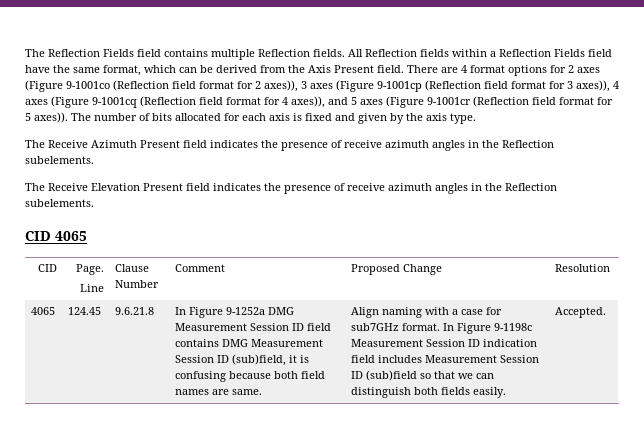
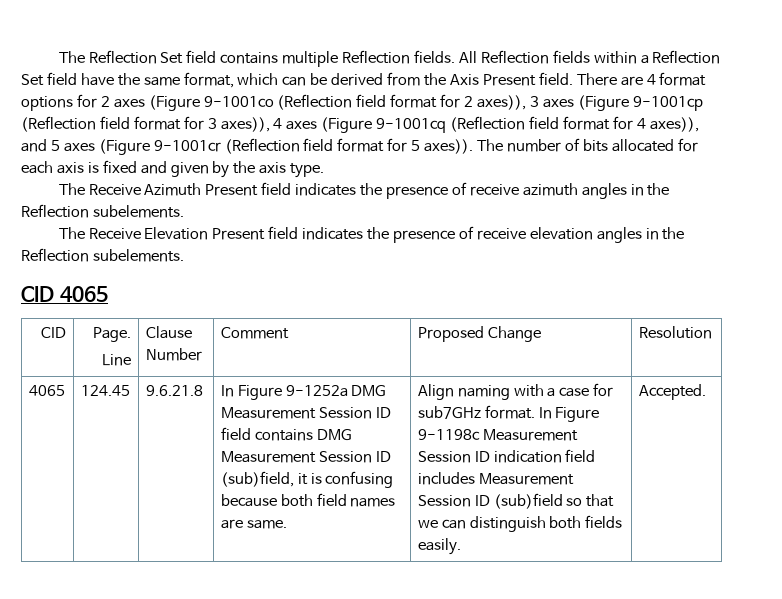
- The Reflection Fields field contains multiple Reflection fields.
+ The Reflection Set field contains multiple Reflection fields.
- All Reflection fields within a Reflection Fields field have the same format, which can be derived from the Axis Present field.
+ All Reflection fields within a Reflection Set field have the same format, which can be derived from the Axis Present field.
- The Receive Elevation Present field indicates the presence of receive azimuth angles in the Reflection subelements.
+ The Receive Elevation Present field indicates the presence of receive elevation angles in the Reflection subelements.

